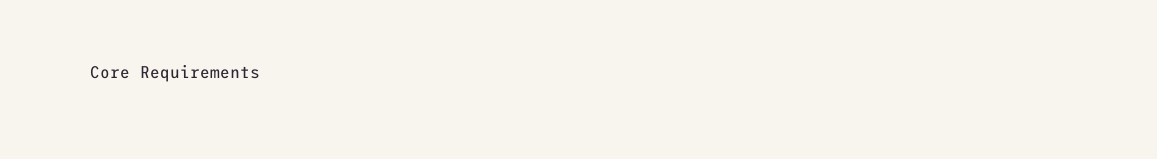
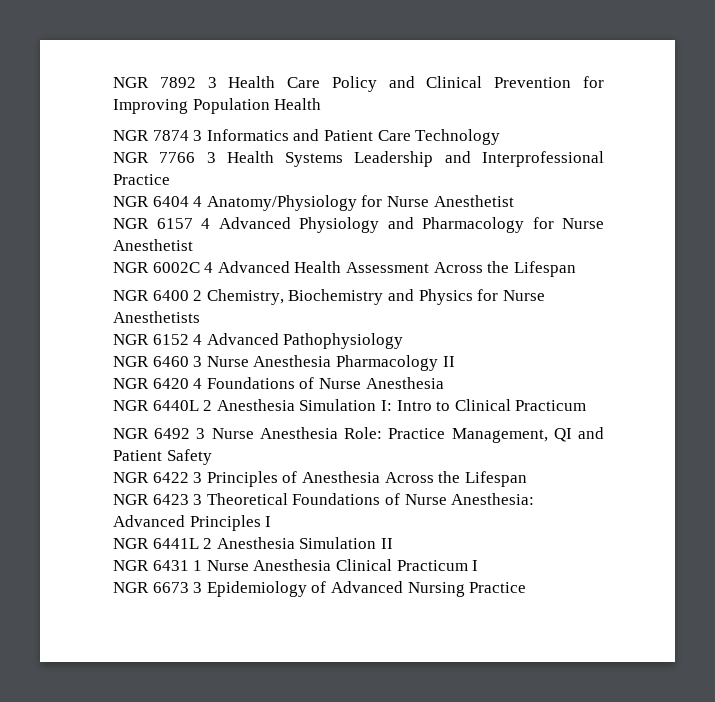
- Core Requirements
+ NGR 7892 3 Health Care Policy and Clinical Prevention for Improving Population Health
+ NGR 7874 3 Informatics and Patient Care Technology
+ NGR 7766 3 Health Systems Leadership and Interprofessional Practice
+ NGR 6404 4 Anatomy/Physiology for Nurse Anesthetist
+ NGR 6157 4 Advanced Physiology and Pharmacology for Nurse Anesthetist
+ NGR 6002C 4 Advanced Health Assessment Across the Lifespan
+ NGR 6400 2 Chemistry, Biochemistry and Physics for Nurse Anesthetists
+ NGR 6152 4 Advanced Pathophysiology
+ NGR 6460 3 Nurse Anesthesia Pharmacology II
+ NGR 6420 4 Foundations of Nurse Anesthesia
+ NGR 6440L 2 Anesthesia Simulation I: Intro to Clinical Practicum
+ NGR 6492 3 Nurse Anesthesia Role: Practice Management, QI and Patient Safety
+ NGR 6422 3 Principles of Anesthesia Across the Lifespan
+ NGR 6423 3 Theoretical Foundations of Nurse Anesthesia: Advanced Principles I
+ NGR 6441L 2 Anesthesia Simulation II
+ NGR 6431 1 Nurse Anesthesia Clinical Practicum I
+ NGR 6673 3 Epidemiology of Advanced Nursing Practice

